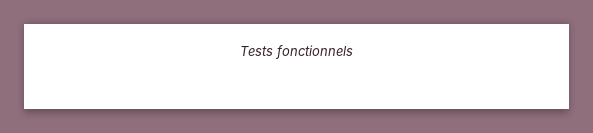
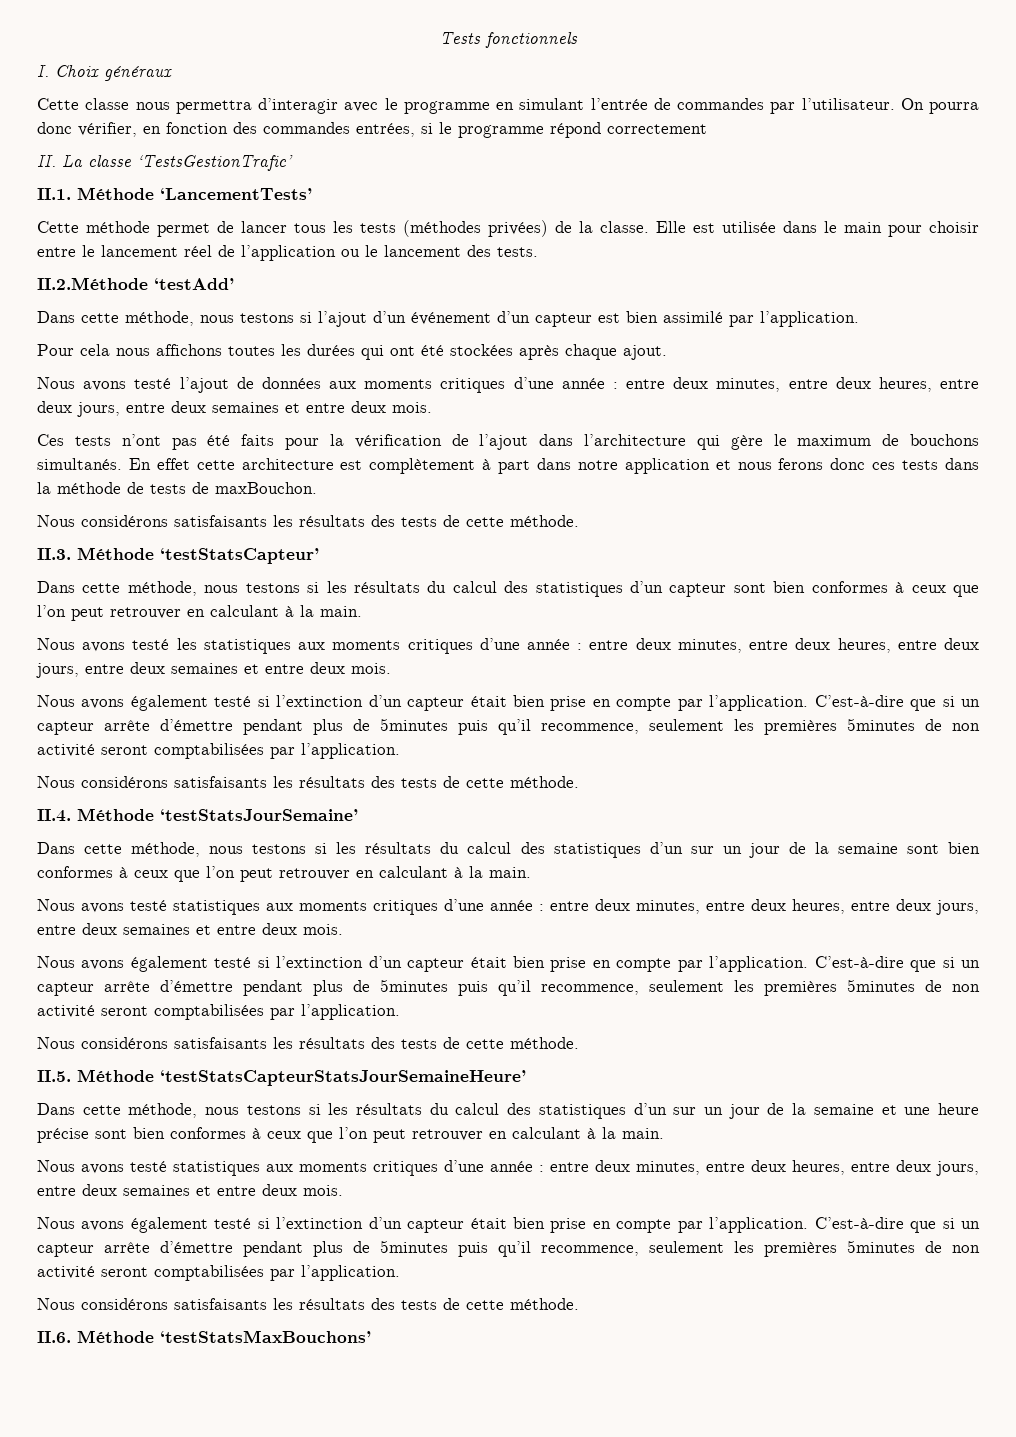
+ I. Choix généraux
+ Cette classe nous permettra d’interagir avec le programme en simulant l’entrée de commandes par l’utilisateur. On pourra donc vérifier, en fonction des commandes entrées, si le programme répond correctement
+ II. La classe ‘TestsGestionTrafic’
+ II.1. Méthode ‘LancementTests’
+ Cette méthode permet de lancer tous les tests (méthodes privées) de la classe. Elle est utilisée dans le main pour choisir entre le lancement réel de l’application ou le lancement des tests.
+ II.2.Méthode ‘testAdd’
+ Dans cette méthode, nous testons si l’ajout d’un événement d’un capteur est bien assimilé par l’application.
+ Pour cela nous affichons toutes les durées qui ont été stockées après chaque ajout.
+ Nous avons testé l’ajout de données aux moments critiques d’une année : entre deux minutes, entre deux heures, entre deux jours, entre deux semaines et entre deux mois.
+ Ces tests n’ont pas été faits pour la vérification de l’ajout dans l’architecture qui gère le maximum de bouchons simultanés. En effet cette architecture est complètement à part dans notre application et nous ferons donc ces tests dans la méthode de tests de maxBouchon.
+ Nous considérons satisfaisants les résultats des tests de cette méthode.
+ II.3. Méthode ‘testStatsCapteur’
+ Dans cette méthode, nous testons si les résultats du calcul des statistiques d’un capteur sont bien conformes à ceux que l’on peut retrouver en calculant à la main.
+ Nous avons testé les statistiques aux moments critiques d’une année : entre deux minutes, entre deux heures, entre deux jours, entre deux semaines et entre deux mois.
+ Nous avons également testé si l’extinction d’un capteur était bien prise en compte par l’application. C’est-à-dire que si un capteur arrête d’émettre pendant plus de 5minutes puis qu’il recommence, seulement les premières 5minutes de non activité seront comptabilisées par l’application.
+ Nous considérons satisfaisants les résultats des tests de cette méthode.
+ II.4. Méthode ‘testStatsJourSemaine’
+ Dans cette méthode, nous testons si les résultats du calcul des statistiques d’un sur un jour de la semaine sont bien conformes à ceux que l’on peut retrouver en calculant à la main.
+ Nous avons testé statistiques aux moments critiques d’une année : entre deux minutes, entre deux heures, entre deux jours, entre deux semaines et entre deux mois.
+ Nous avons également testé si l’extinction d’un capteur était bien prise en compte par l’application. C’est-à-dire que si un capteur arrête d’émettre pendant plus de 5minutes puis qu’il recommence, seulement les premières 5minutes de non activité seront comptabilisées par l’application.
+ Nous considérons satisfaisants les résultats des tests de cette méthode.
+ II.5. Méthode ‘testStatsCapteurStatsJourSemaineHeure’
+ Dans cette méthode, nous testons si les résultats du calcul des statistiques d’un sur un jour de la semaine et une heure précise sont bien conformes à ceux que l’on peut retrouver en calculant à la main.
+ Nous avons testé statistiques aux moments critiques d’une année : entre deux minutes, entre deux heures, entre deux jours, entre deux semaines et entre deux mois.
+ Nous avons également testé si l’extinction d’un capteur était bien prise en compte par l’application. C’est-à-dire que si un capteur arrête d’émettre pendant plus de 5minutes puis qu’il recommence, seulement les premières 5minutes de non activité seront comptabilisées par l’application.
+ Nous considérons satisfaisants les résultats des tests de cette méthode.
+ II.6. Méthode ‘testStatsMaxBouchons’

